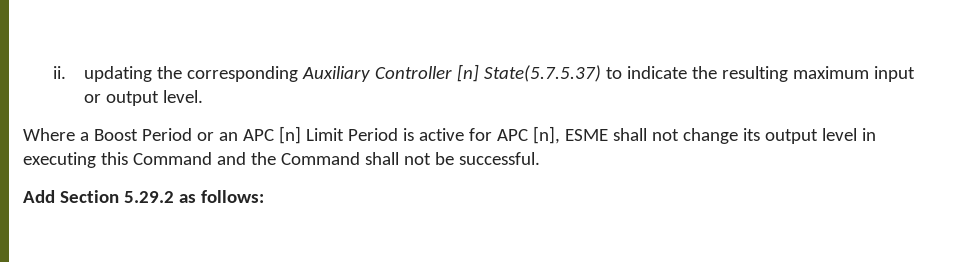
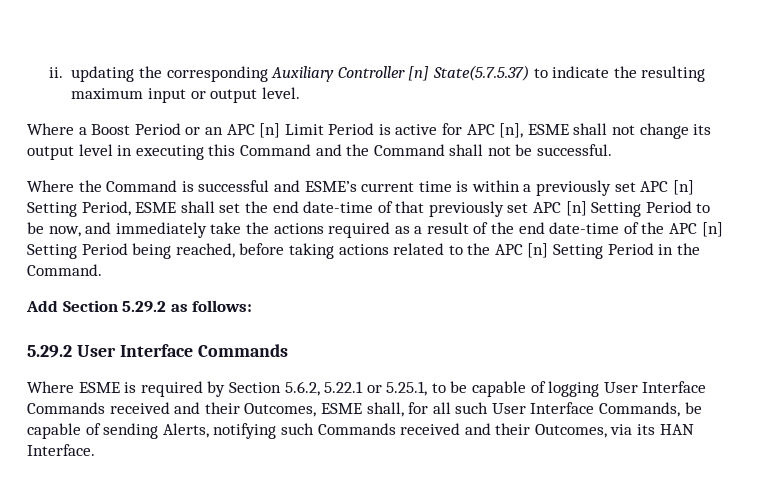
+ Where the Command is successful and ESME’s current time is within a previously set APC [n] Setting Period, ESME shall set the end date-time of that previously set APC [n] Setting Period to be now, and immediately take the actions required as a result of the end date-time of the APC [n] Setting Period being reached, before taking actions related to the APC [n] Setting Period in the Command.
+ 5.29.2 User Interface Commands
+ Where ESME is required by Section 5.6.2, 5.22.1 or 5.25.1, to be capable of logging User Interface Commands received and their Outcomes, ESME shall, for all such User Interface Commands, be capable of sending Alerts, notifying such Commands received and their Outcomes, via its HAN Interface.

